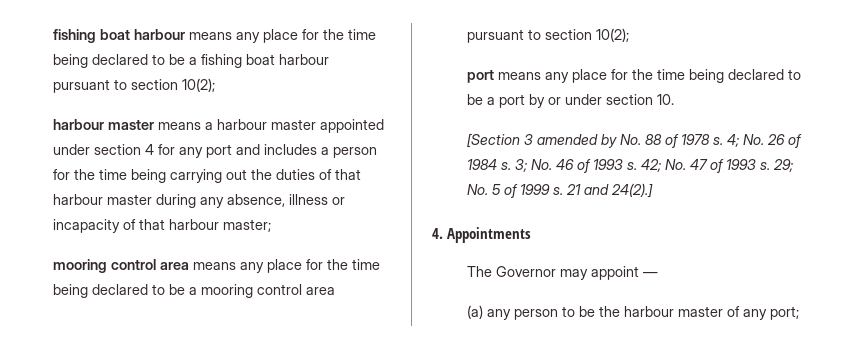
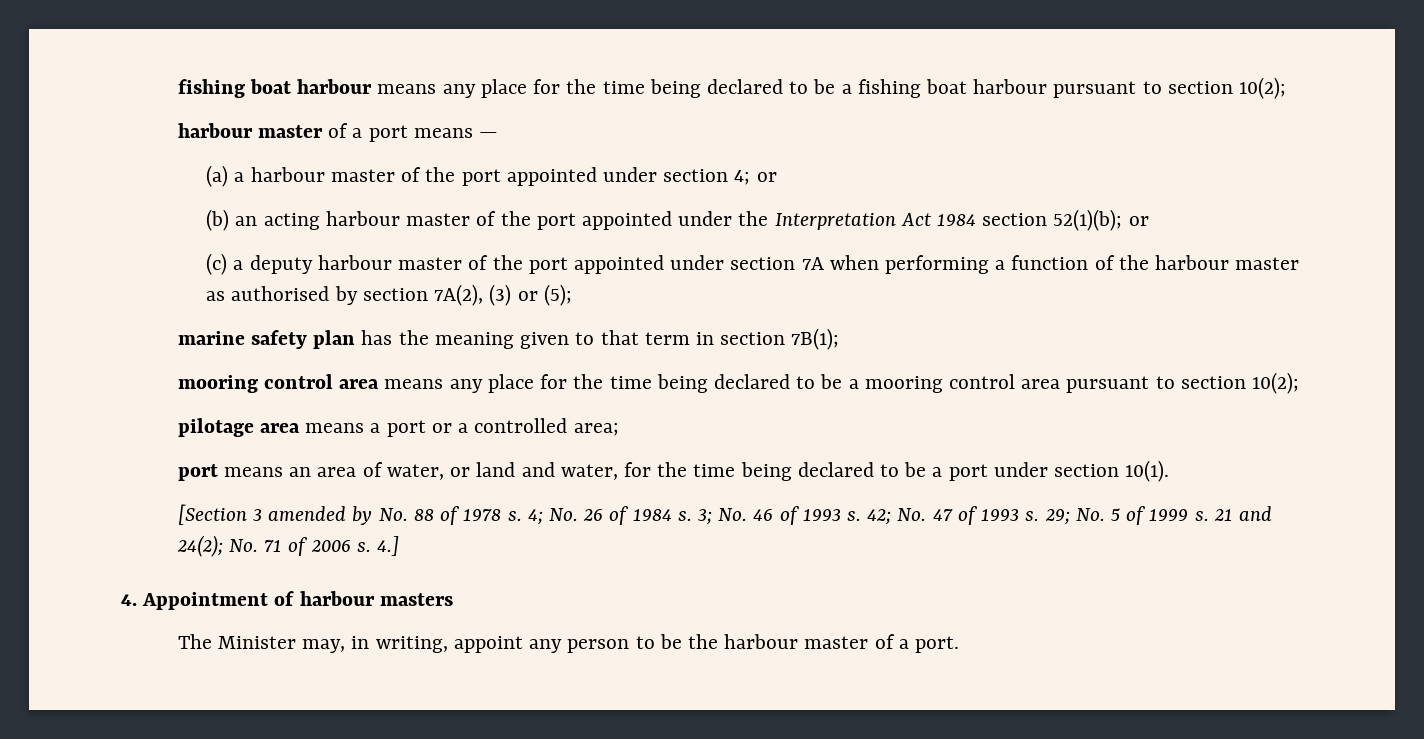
- harbour master means a harbour master appointed under section 4 for any port and includes a person for the time being carrying out the duties of that harbour master during any absence, illness or incapacity of that harbour master;
+ harbour master of a port means —
+ (a) a harbour master of the port appointed under section 4; or
+ (b) an acting harbour master of the port appointed under the Interpretation Act 1984 section 52(1)(b); or
+ (c) a deputy harbour master of the port appointed under section 7A when performing a function of the harbour master as authorised by section 7A(2), (3) or (5);
+ marine safety plan has the meaning given to that term in section 7B(1);
- port means any place for the time being declared to be a port by or under section 10.
+ pilotage area means a port or a controlled area;
+ port means an area of water, or land and water, for the time being declared to be a port under section 10(1).
- 21 and 24(2).]
- 4. Appointments
- The Governor may appoint —
- (a) any person to be the harbour master of any port;
+ 21 and 24(2); No. 71 of 2006 s. 4.]
+ 4. Appointment of harbour masters
+ The Minister may, in writing, appoint any person to be the harbour master of a port.

